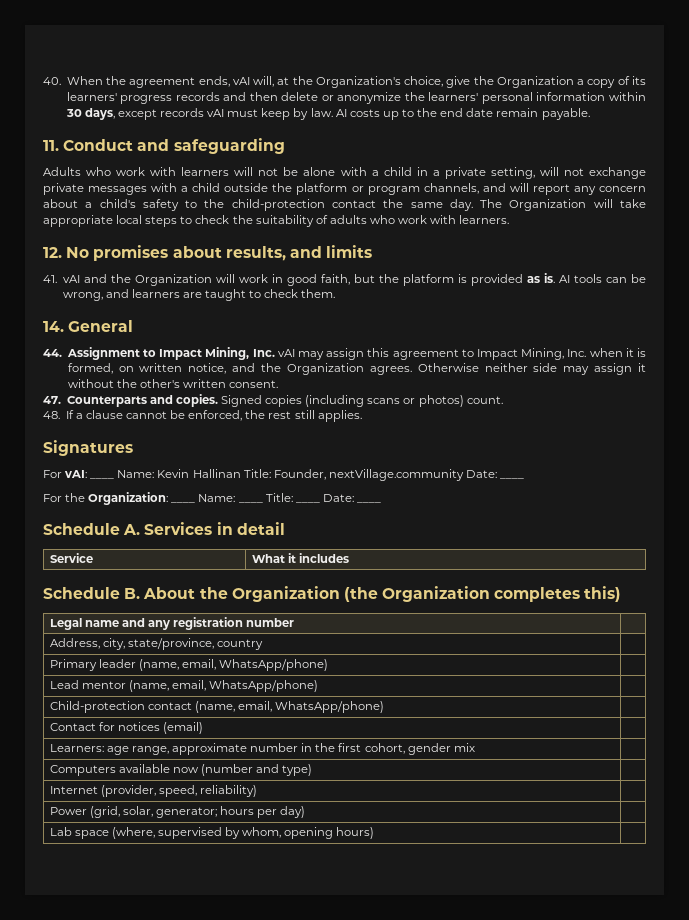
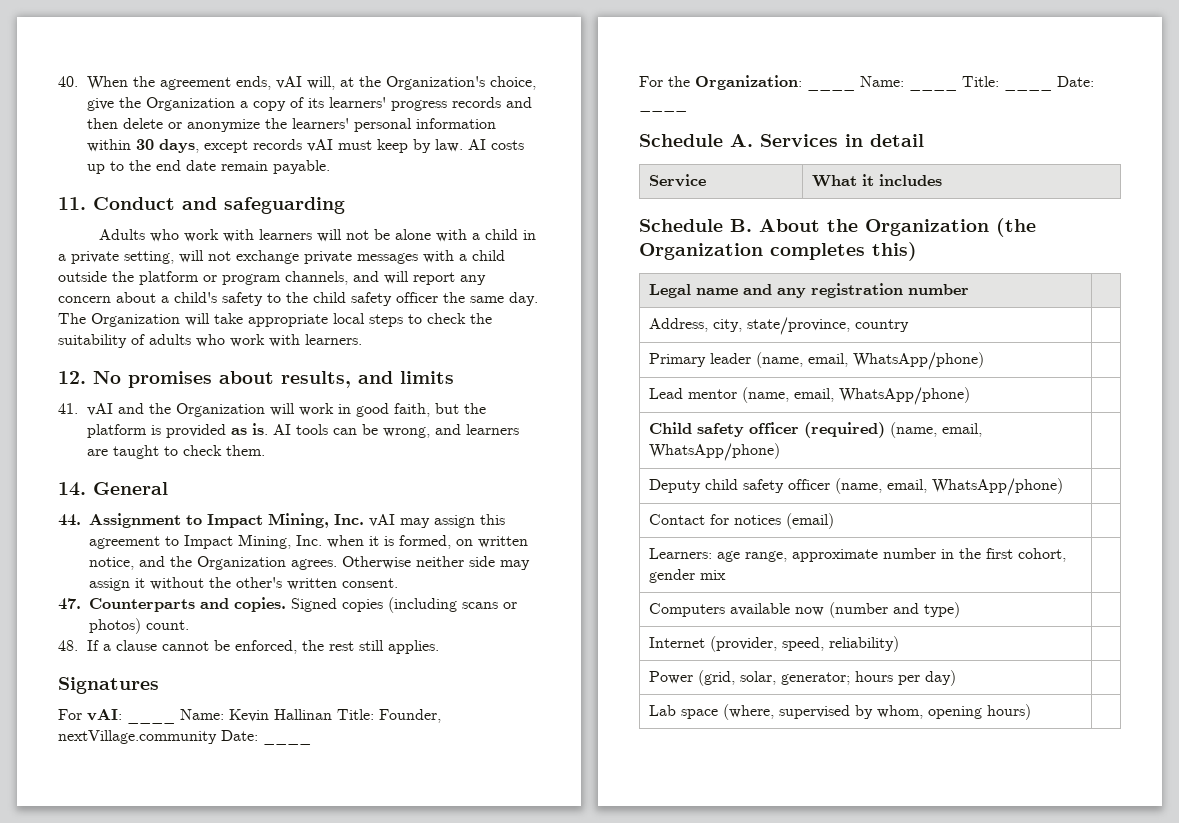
- Adults who work with learners will not be alone with a child in a private setting, will not exchange private messages with a child outside the platform or program channels, and will report any concern about a child's safety to the child-protection contact the same day.
+ Adults who work with learners will not be alone with a child in a private setting, will not exchange private messages with a child outside the platform or program channels, and will report any concern about a child's safety to the child safety officer the same day.
- Child-protection contact (name, email, WhatsApp/phone) |
+ Child safety officer (required) (name, email, WhatsApp/phone) |
+ Deputy child safety officer (name, email, WhatsApp/phone) |

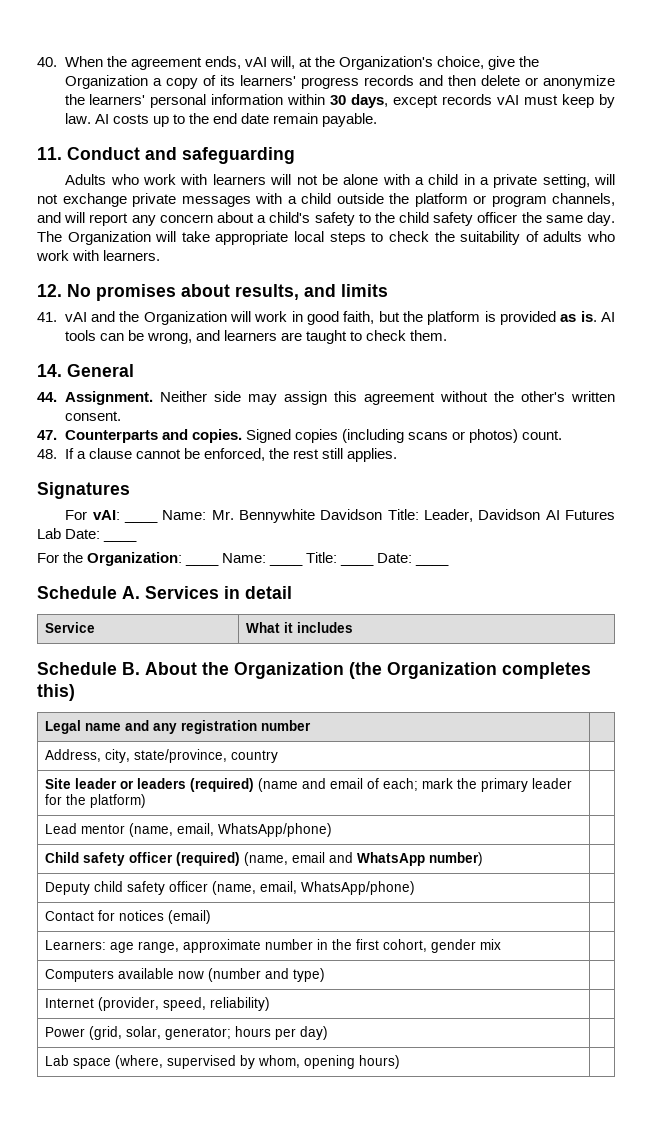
- 44. Assignment to Impact Mining, Inc. vAI may assign this agreement to Impact Mining, Inc. when it is formed, on written notice, and the Organization agrees. Otherwise neither side may assign it without the other's written consent.
+ 44. Assignment. Neither side may assign this agreement without the other's written consent.
- For vAI: ____ Name: Kevin Hallinan Title: Founder, nextVillage.community Date: ____
+ For vAI: ____ Name: Mr. Bennywhite Davidson Title: Leader, Davidson AI Futures Lab Date: ____
- Primary leader (name, email, WhatsApp/phone) |
+ Site leader or leaders (required) (name and email of each; mark the primary leader for the platform) |
- Child safety officer (required) (name, email, WhatsApp/phone) |
+ Child safety officer (required) (name, email and WhatsApp number) |

